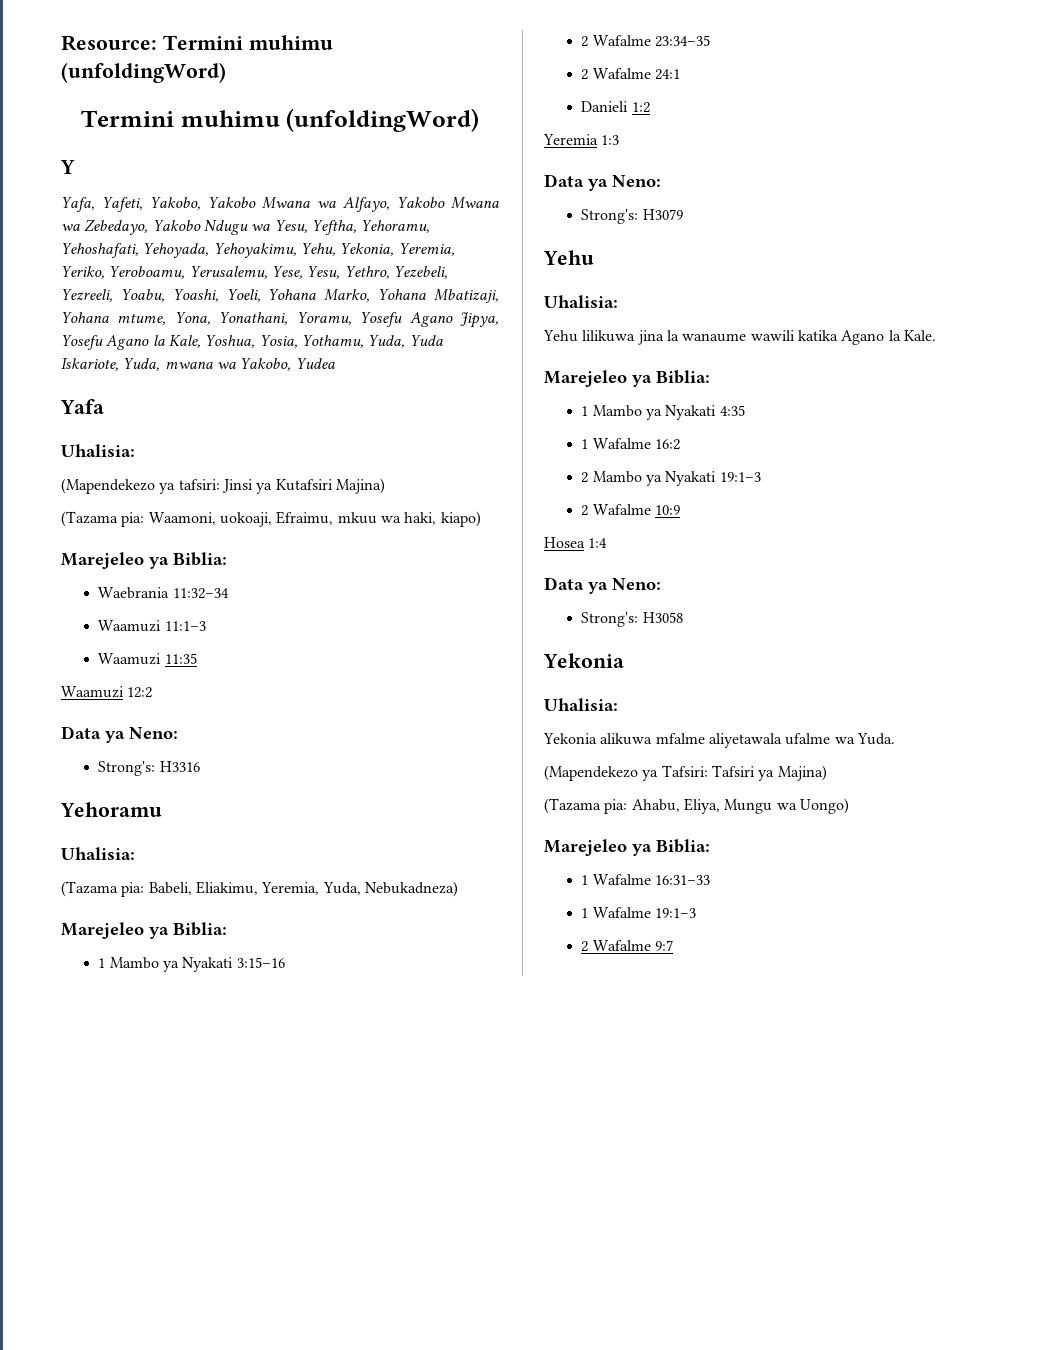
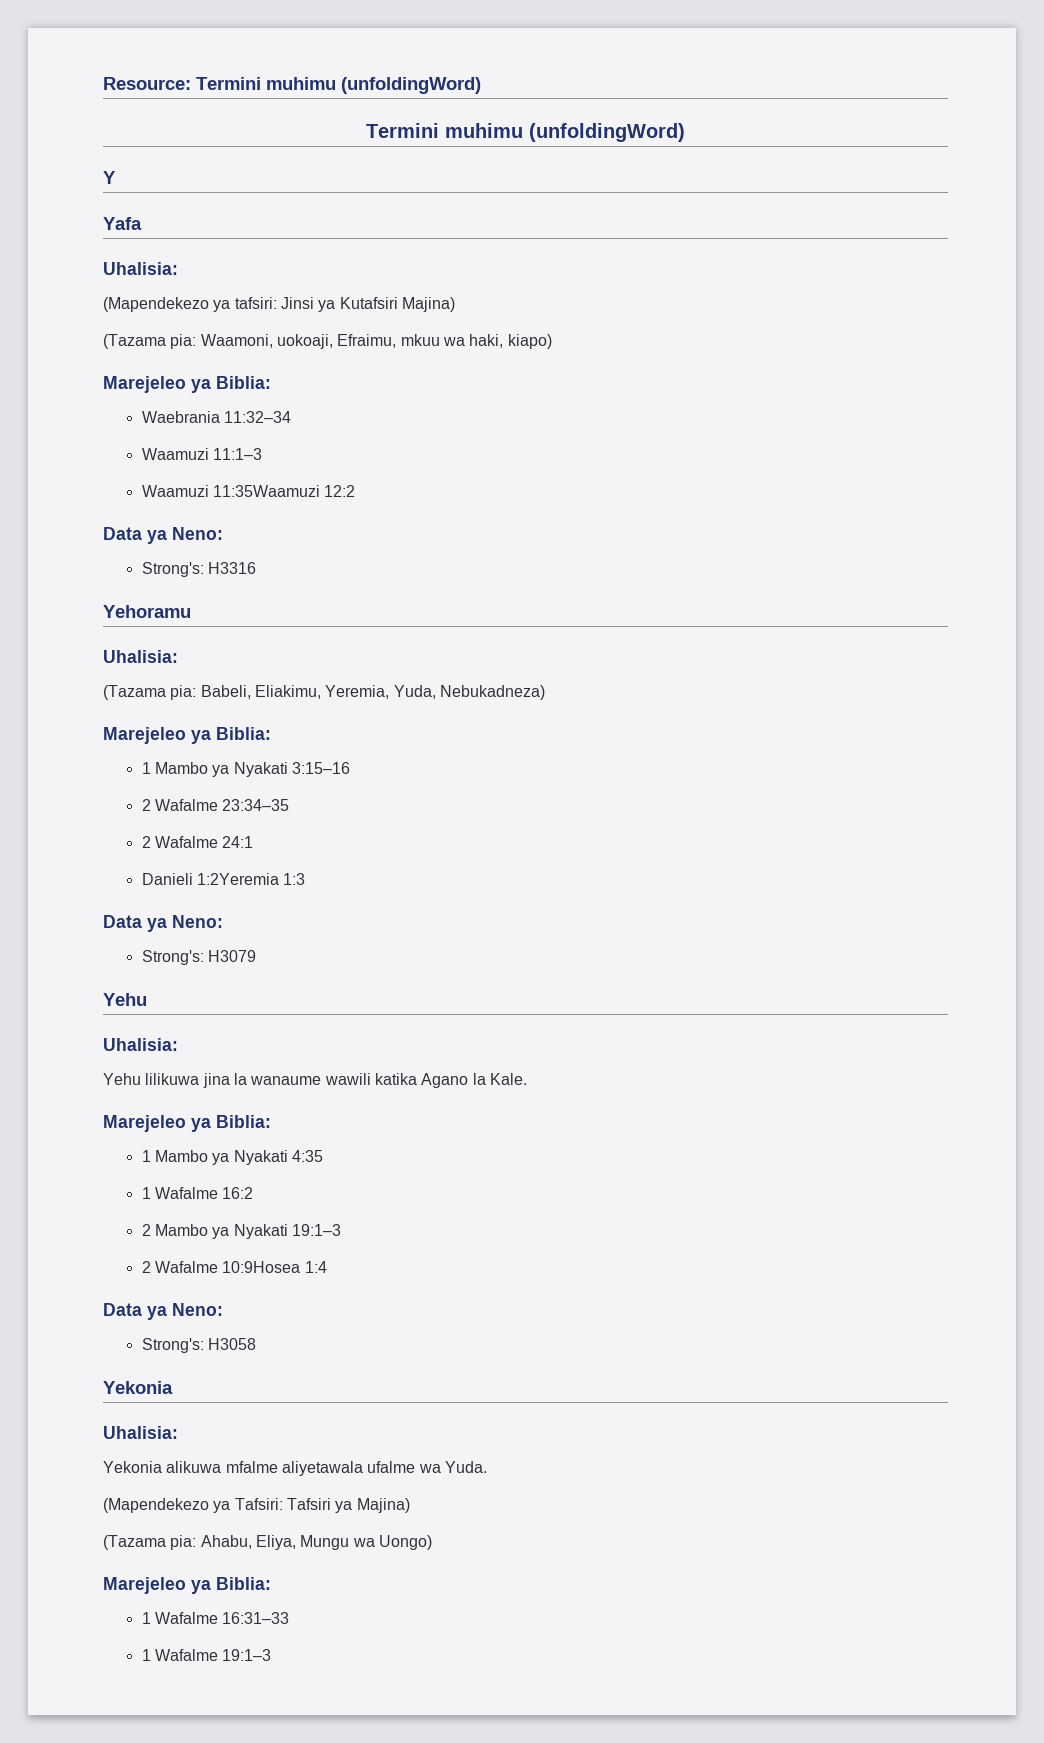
- Yafa, Yafeti, Yakobo, Yakobo Mwana wa Alfayo, Yakobo Mwana wa Zebedayo, Yakobo Ndugu wa Yesu, Yeftha, Yehoramu, Yehoshafati, Yehoyada, Yehoyakimu, Yehu, Yekonia, Yeremia, Yeriko, Yeroboamu, Yerusalemu, Yese, Yesu, Yethro, Yezebeli, Yezreeli, Yoabu, Yoashi, Yoeli, Yohana Marko, Yohana Mbatizaji, Yohana mtume, Yona, Yonathani, Yoramu, Yosefu Agano Jipya, Yosefu Agano la Kale, Yoshua, Yosia, Yothamu, Yuda, Yuda Iskariote, Yuda, mwana wa Yakobo, Yudea
- Waamuzi 11:35
- Waamuzi 12:2
+ Waamuzi 11:35Waamuzi 12:2
- Danieli 1:2
- Yeremia 1:3
+ Danieli 1:2Yeremia 1:3
- 2 Wafalme 10:9
- Hosea 1:4
+ 2 Wafalme 10:9Hosea 1:4
- 2 Wafalme 9:7

